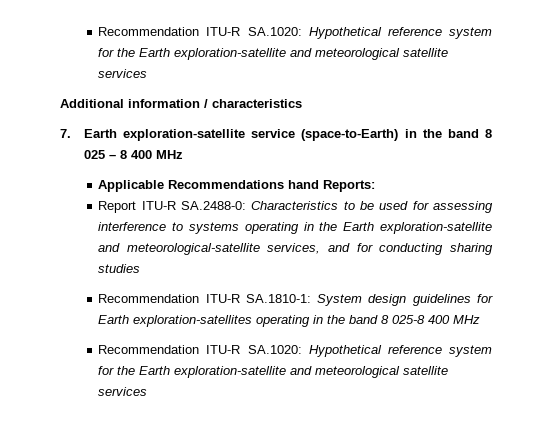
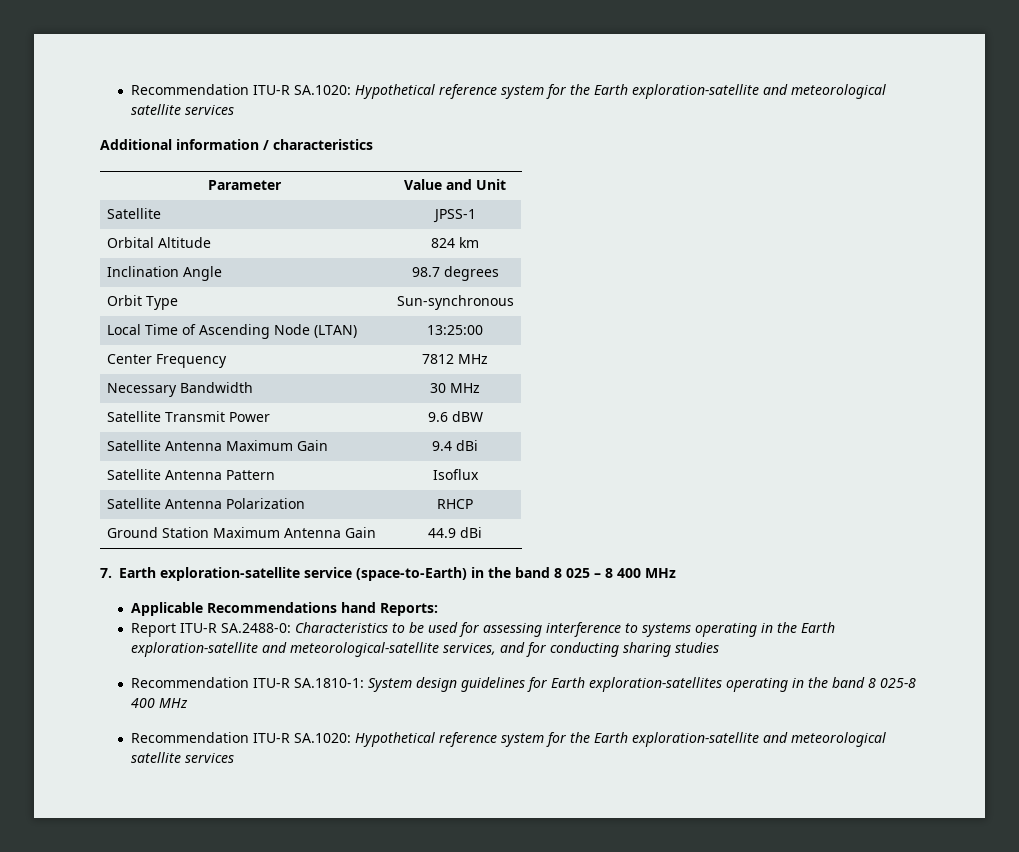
+ Parameter | Value and Unit
+ Satellite | JPSS-1
+ Orbital Altitude | 824 km
+ Inclination Angle | 98.7 degrees
+ Orbit Type | Sun-synchronous
+ Local Time of Ascending Node (LTAN) | 13:25:00
+ Center Frequency | 7812 MHz
+ Necessary Bandwidth | 30 MHz
+ Satellite Transmit Power | 9.6 dBW
+ Satellite Antenna Maximum Gain | 9.4 dBi
+ Satellite Antenna Pattern | Isoflux
+ Satellite Antenna Polarization | RHCP
+ Ground Station Maximum Antenna Gain | 44.9 dBi

